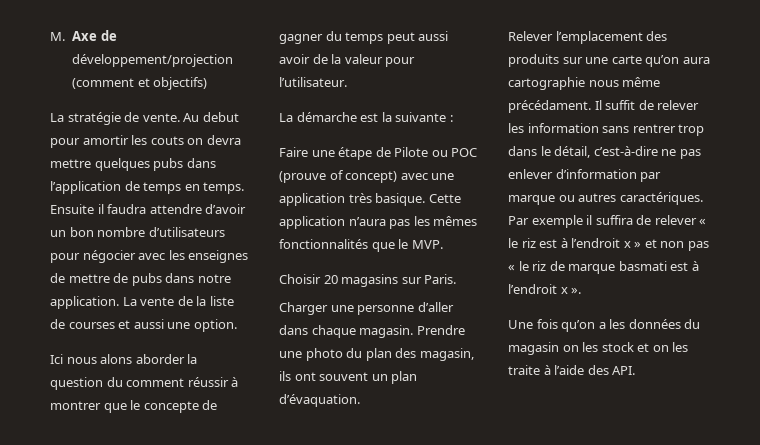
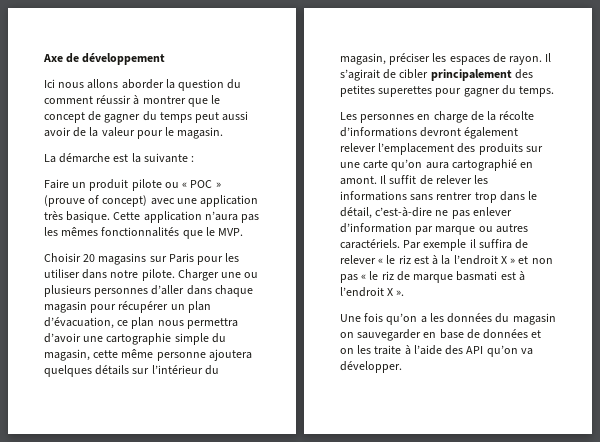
- M. Axe de développement/projection (comment et objectifs)
- La stratégie de vente. Au debut pour amortir les couts on devra mettre quelques pubs dans l’application de temps en temps. Ensuite il faudra attendre d’avoir un bon nombre d’utilisateurs pour négocier avec les enseignes de mettre de pubs dans notre application. La vente de la liste de courses et aussi une option.
+ Axe de développement
- Ici nous alons aborder la question du comment réussir à montrer que le concepte de gagner du temps peut aussi avoir de la valeur pour l’utilisateur.
+ Ici nous allons aborder la question du comment réussir à montrer que le concept de gagner du temps peut aussi avoir de la valeur pour le magasin.
- Faire une étape de Pilote ou POC (prouve of concept) avec une application très basique.
+ Faire un produit pilote ou « POC » (prouve of concept) avec une application très basique.
- Choisir 20 magasins sur Paris.
- Charger une personne d’aller dans chaque magasin. Prendre une photo du plan des magasin, ils ont souvent un plan d’évaquation.
- Relever l’emplacement des produits sur une carte qu’on aura cartographie nous même précédament.
+ Choisir 20 magasins sur Paris pour les utiliser dans notre pilote. Charger une ou plusieurs personnes d’aller dans chaque magasin pour récupérer un plan d’évacuation, ce plan nous permettra d’avoir une cartographie simple du magasin, cette même personne ajoutera quelques détails sur l’intérieur du magasin, préciser les espaces de rayon. Il s’agirait de cibler principalement des petites superettes pour gagner du temps.
+ Les personnes en charge de la récolte d’informations devront également relever l’emplacement des produits sur une carte qu’on aura cartographié en amont.
- Il suffit de relever les information sans rentrer trop dans le détail, c’est-à-dire ne pas enlever d’information par marque ou autres caractériques.
+ Il suffit de relever les informations sans rentrer trop dans le détail, c’est-à-dire ne pas enlever d’information par marque ou autres caractériels.
- Par exemple il suffira de relever « le riz est à l’endroit x » et non pas « le riz de marque basmati est à l’endroit x ».
+ Par exemple il suffira de relever « le riz est à la l’endroit X » et non pas « le riz de marque basmati est à l’endroit X ».
- Une fois qu’on a les données du magasin on les stock et on les traite à l’aide des API.
+ Une fois qu’on a les données du magasin on sauvegarder en base de données et on les traite à l’aide des API qu’on va développer.

